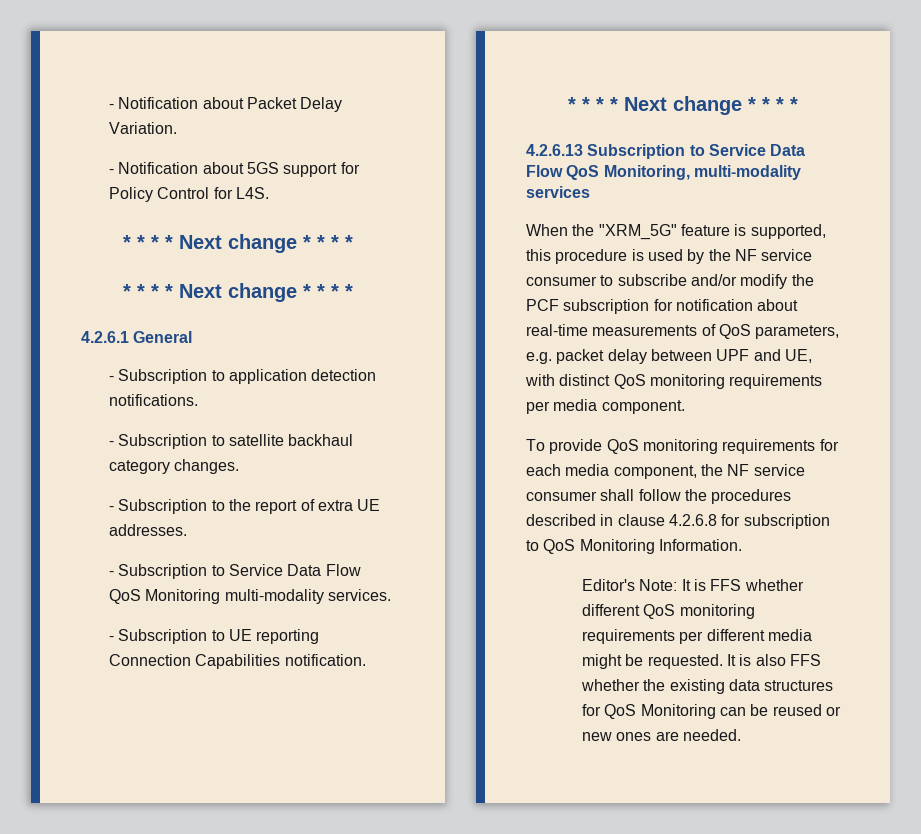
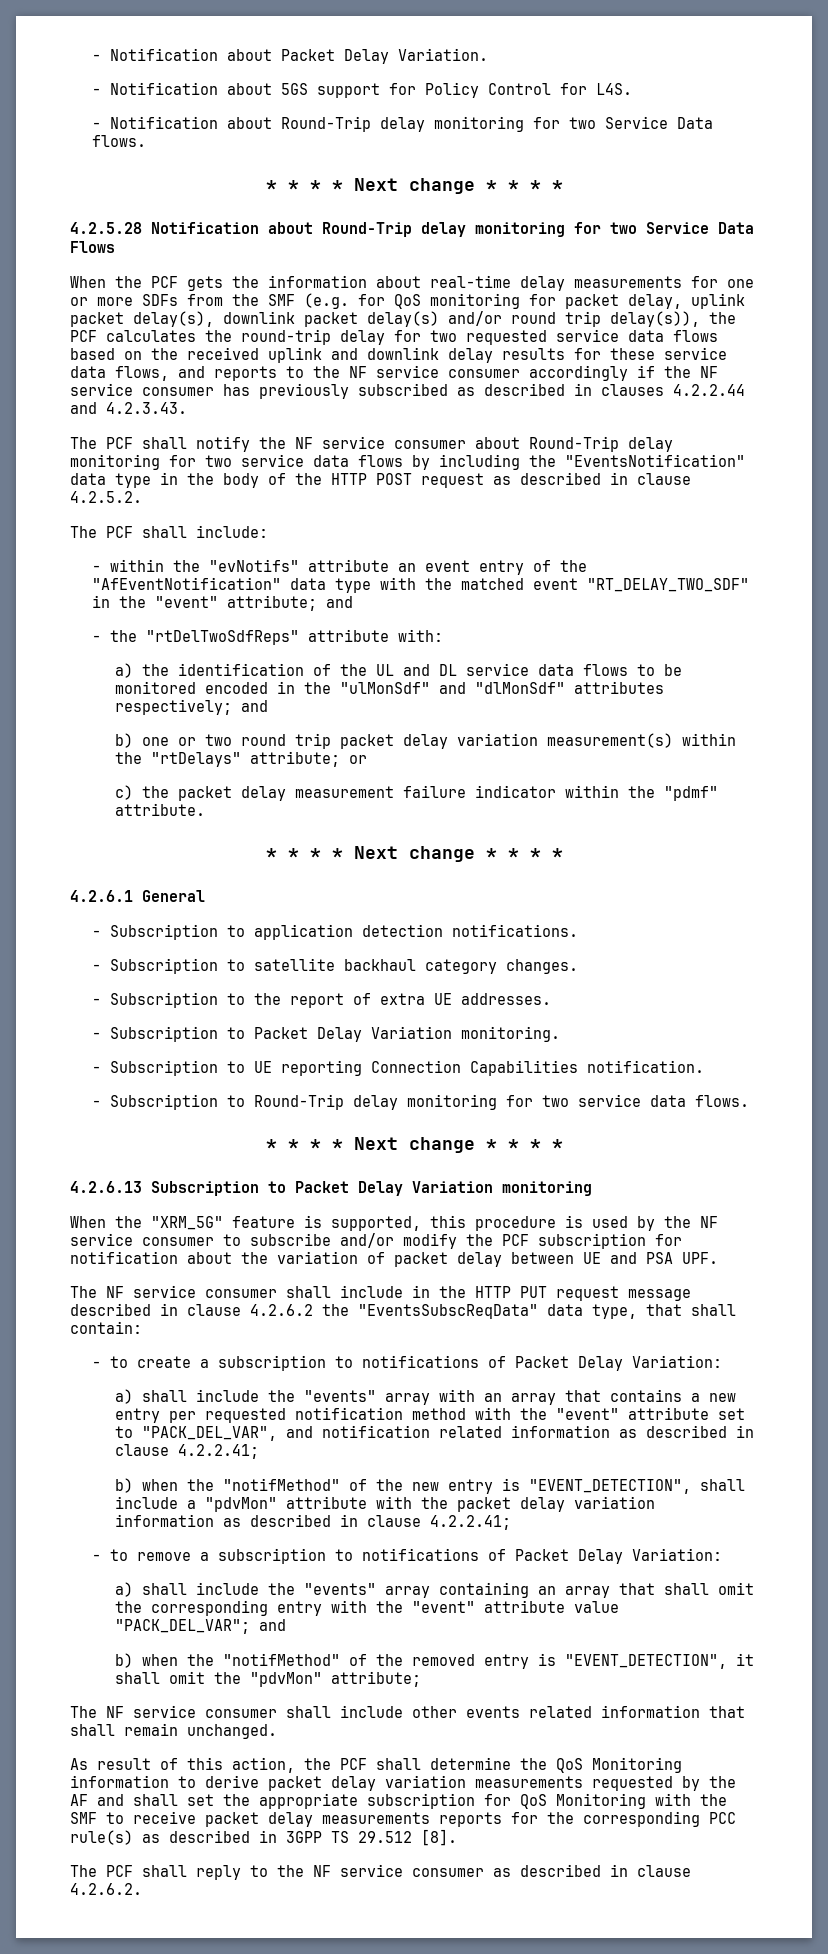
+ - Notification about Round-Trip delay monitoring for two Service Data flows.
+ 4.2.5.28 Notification about Round-Trip delay monitoring for two Service Data Flows
+ When the PCF gets the information about real-time delay measurements for one or more SDFs from the SMF (e.g. for QoS monitoring for packet delay, uplink packet delay(s), downlink packet delay(s) and/or round trip delay(s)), the PCF calculates the round-trip delay for two requested service data flows based on the received uplink and downlink delay results for these service data flows, and reports to the NF service consumer accordingly if the NF service consumer has previously subscribed as described in clauses 4.2.2.44 and 4.2.3.43.
+ The PCF shall notify the NF service consumer about Round-Trip delay monitoring for two service data flows by including the "EventsNotification" data type in the body of the HTTP POST request as described in clause 4.2.5.2.
+ The PCF shall include:
+ - within the "evNotifs" attribute an event entry of the "AfEventNotification" data type with the matched event "RT_DELAY_TWO_SDF" in the "event" attribute; and
+ - the "rtDelTwoSdfReps" attribute with:
+ a) the identification of the UL and DL service data flows to be monitored encoded in the "ulMonSdf" and "dlMonSdf" attributes respectively; and
+ b) one or two round trip packet delay variation measurement(s) within the "rtDelays" attribute; or
+ c) the packet delay measurement failure indicator within the "pdmf" attribute.
- - Subscription to Service Data Flow QoS Monitoring multi-modality services.
+ - Subscription to Packet Delay Variation monitoring.
+ - Subscription to Round-Trip delay monitoring for two service data flows.
- 4.2.6.13 Subscription to Service Data Flow QoS Monitoring, multi-modality services
+ 4.2.6.13 Subscription to Packet Delay Variation monitoring
- When the "XRM_5G" feature is supported, this procedure is used by the NF service consumer to subscribe and/or modify the PCF subscription for notification about real-time measurements of QoS parameters, e.g. packet delay between UPF and UE, with distinct QoS monitoring requirements per media component.
- To provide QoS monitoring requirements for each media component, the NF service consumer shall follow the procedures described in clause 4.2.6.8 for subscription to QoS Monitoring Information.
- Editor's Note: It is FFS whether different QoS monitoring requirements per different media might be requested. It is also FFS whether the existing data structures for QoS Monitoring can be reused or new ones are needed.
+ When the "XRM_5G" feature is supported, this procedure is used by the NF service consumer to subscribe and/or modify the PCF subscription for notification about the variation of packet delay between UE and PSA UPF.
+ The NF service consumer shall include in the HTTP PUT request message described in clause 4.2.6.2 the "EventsSubscReqData" data type, that shall contain:
+ - to create a subscription to notifications of Packet Delay Variation:
+ a) shall include the "events" array with an array that contains a new entry per requested notification method with the "event" attribute set to "PACK_DEL_VAR", and notification related information as described in clause 4.2.2.41;
+ b) when the "notifMethod" of the new entry is "EVENT_DETECTION", shall include a "pdvMon" attribute with the packet delay variation information as described in clause 4.2.2.41;
+ - to remove a subscription to notifications of Packet Delay Variation:
+ a) shall include the "events" array containing an array that shall omit the corresponding entry with the "event" attribute value "PACK_DEL_VAR"; and
+ b) when the "notifMethod" of the removed entry is "EVENT_DETECTION", it shall omit the "pdvMon" attribute;
+ The NF service consumer shall include other events related information that shall remain unchanged.
+ As result of this action, the PCF shall determine the QoS Monitoring information to derive packet delay variation measurements requested by the AF and shall set the appropriate subscription for QoS Monitoring with the SMF to receive packet delay measurements reports for the corresponding PCC rule(s) as described in 3GPP TS 29.512 [8].
+ The PCF shall reply to the NF service consumer as described in clause 4.2.6.2.

